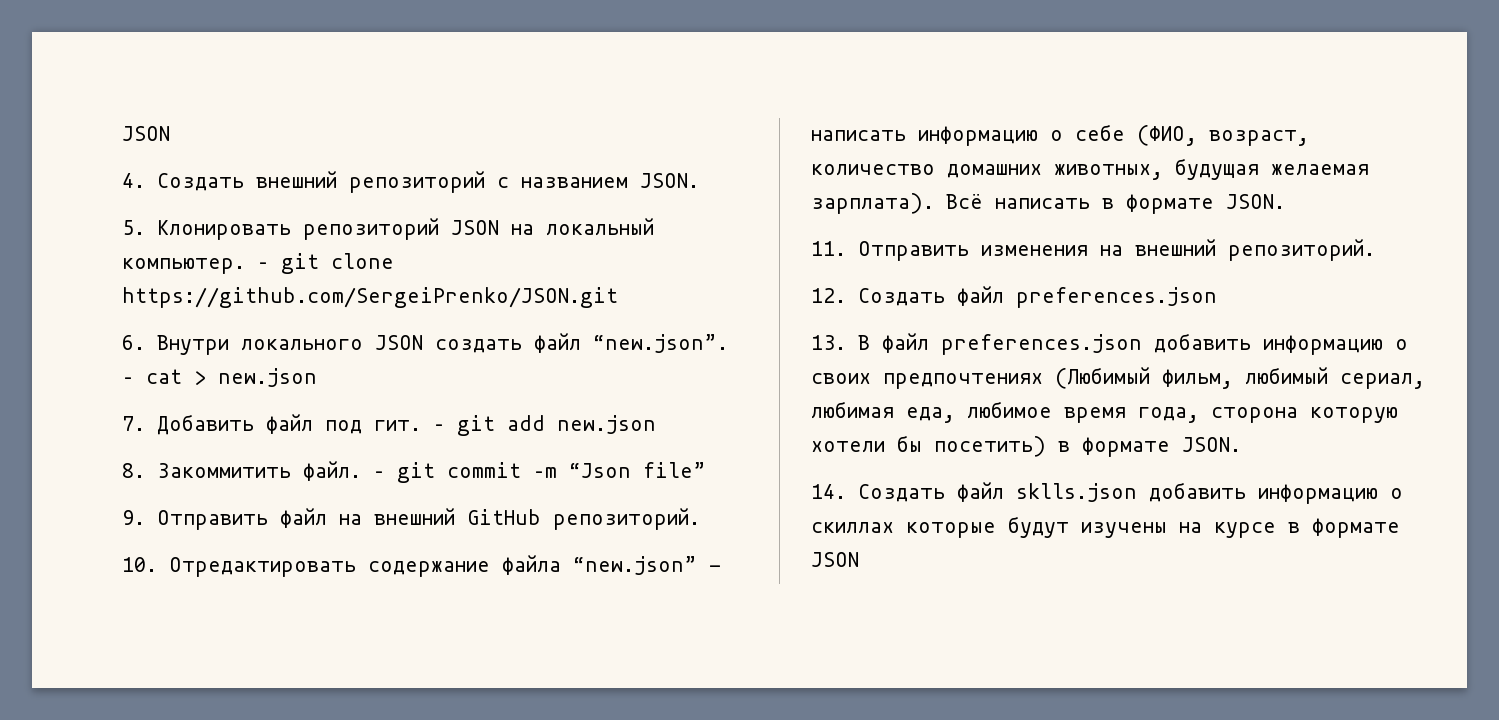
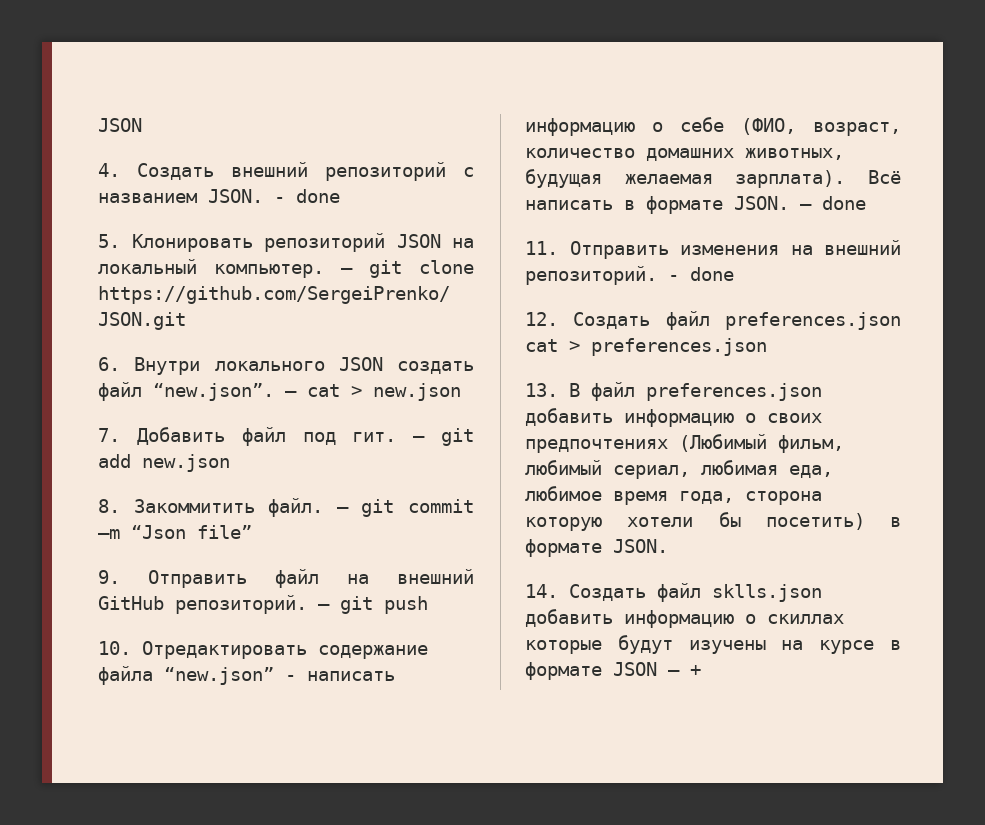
- 4. Создать внешний репозиторий c названием JSON.
+ 4. Создать внешний репозиторий c названием JSON. - done
+ – git push
- Всё написать в формате JSON.
+ Всё написать в формате JSON. – done
- 11. Отправить изменения на внешний репозиторий.
+ 11. Отправить изменения на внешний репозиторий. - done
- 12. Создать файл preferences.json
+ 12. Создать файл preferences.json cat > preferences.json
- 14. Создать файл sklls.json добавить информацию о скиллах которые будут изучены на курсе в формате JSON
+ 14. Создать файл sklls.json добавить информацию о скиллах которые будут изучены на курсе в формате JSON – +

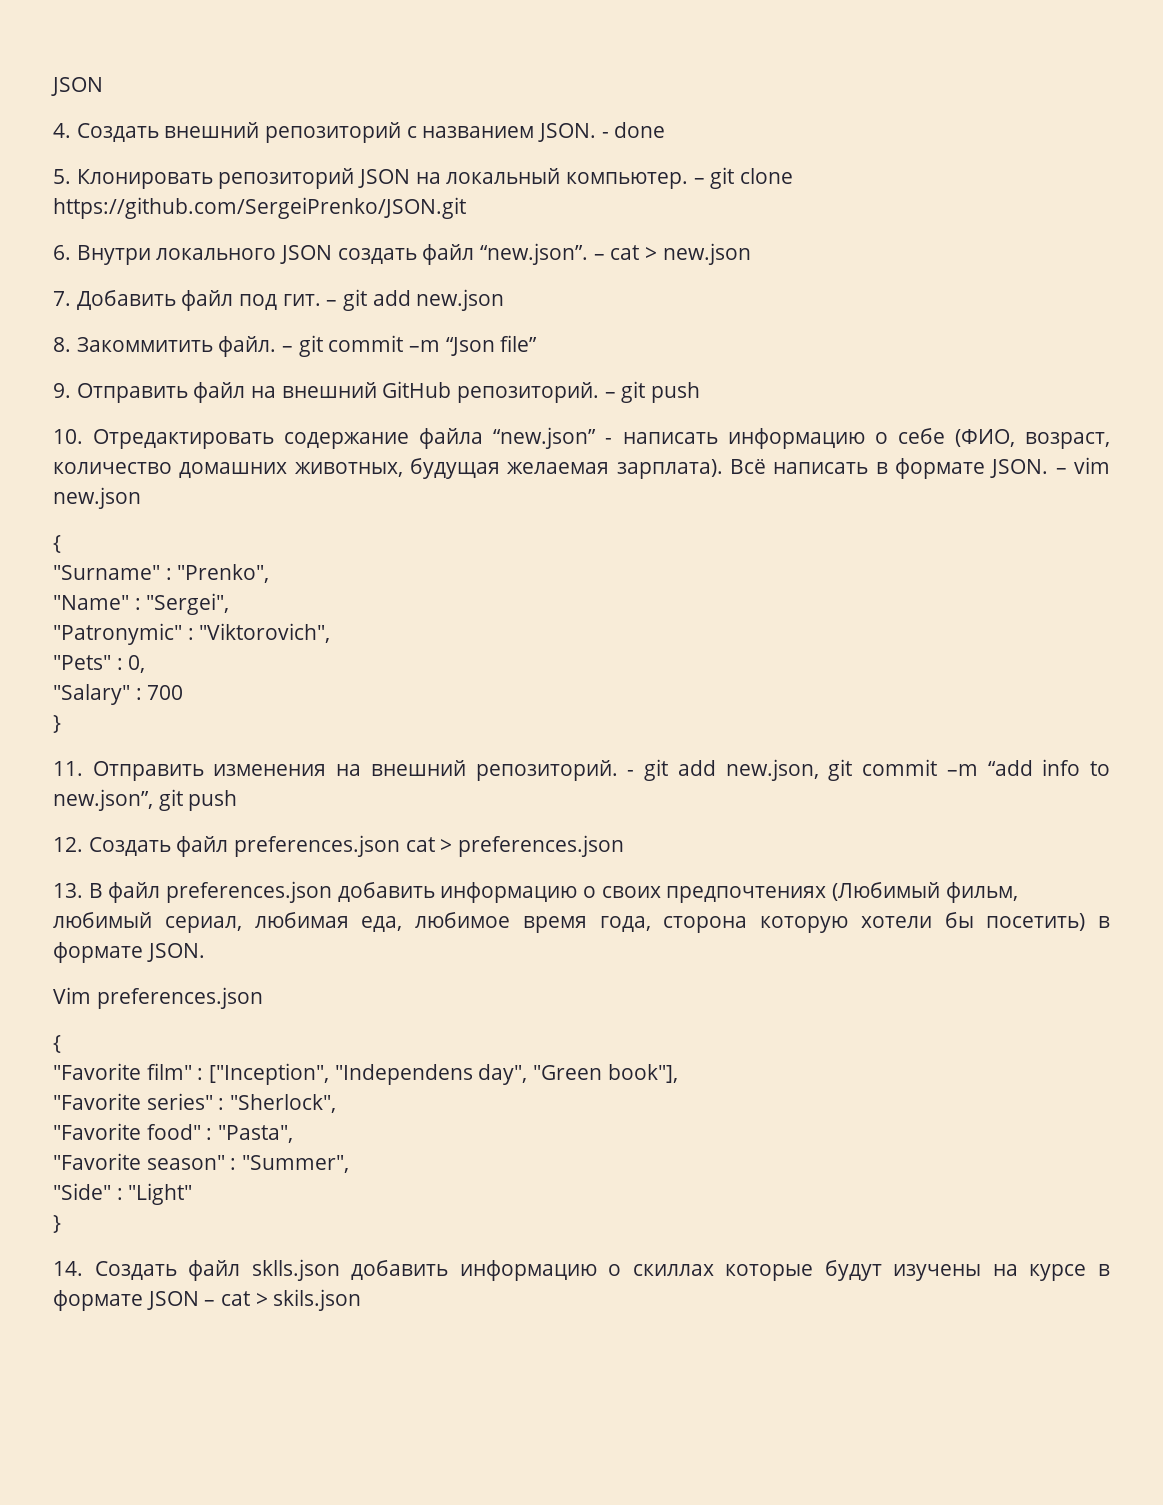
- Всё написать в формате JSON. – done
+ Всё написать в формате JSON. – vim new.json
+ {
+ "Surname" : "Prenko",
+ "Name" : "Sergei",
+ "Patronymic" : "Viktorovich",
+ "Pets" : 0,
+ "Salary" : 700
+ }
- 11. Отправить изменения на внешний репозиторий. - done
+ 11. Отправить изменения на внешний репозиторий. - git add new.json, git commit –m “add info to new.json”, git push
+ Vim preferences.json
+ {
+ "Favorite film" : ["Inception", "Independens day", "Green book"],
+ "Favorite series" : "Sherlock",
+ "Favorite food" : "Pasta",
+ "Favorite season" : "Summer",
+ "Side" : "Light"
+ }
- 14. Создать файл sklls.json добавить информацию о скиллах которые будут изучены на курсе в формате JSON – +
+ 14. Создать файл sklls.json добавить информацию о скиллах которые будут изучены на курсе в формате JSON – cat > skils.json

